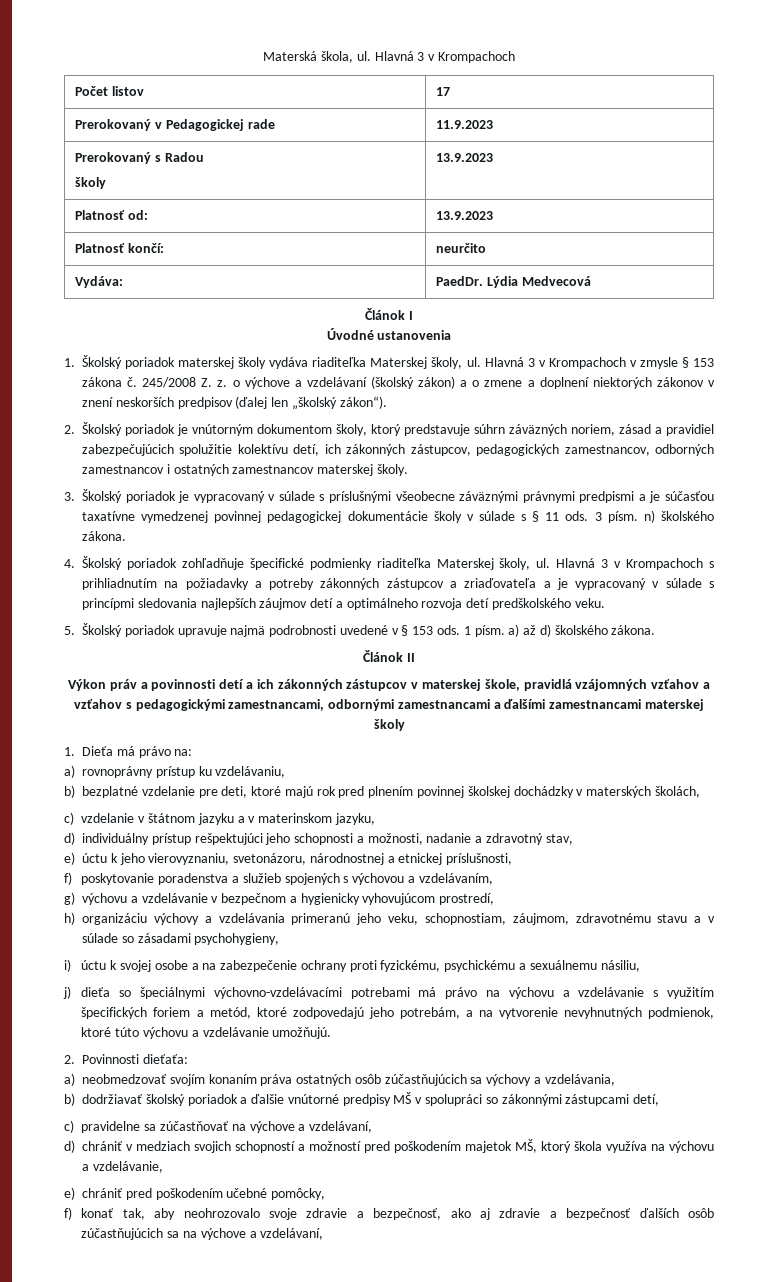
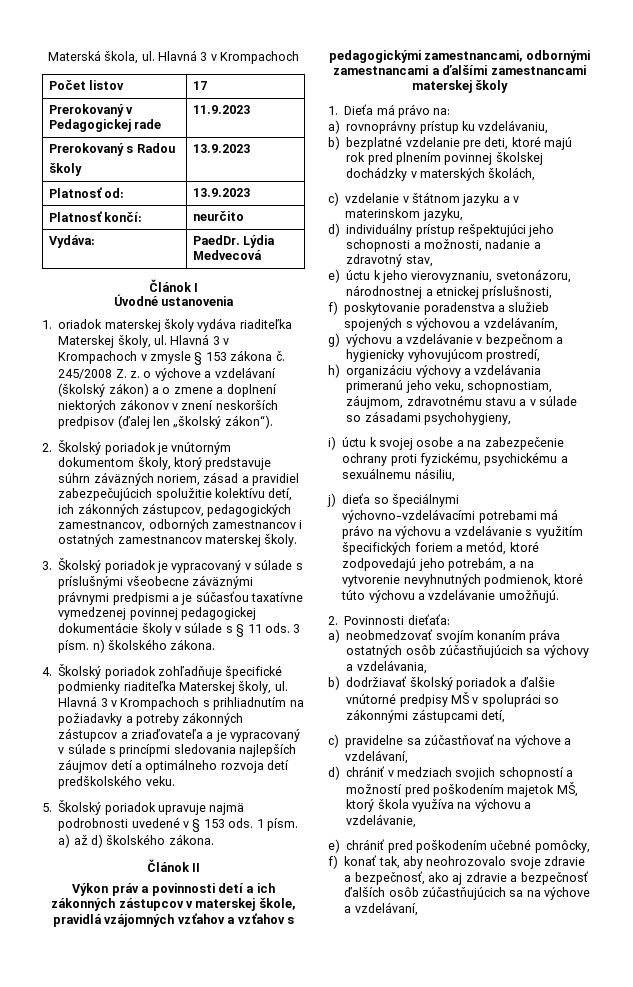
- 1. Školský poriadok materskej školy vydáva riaditeľka Materskej školy, ul.
+ 1. oriadok materskej školy vydáva riaditeľka Materskej školy, ul.

